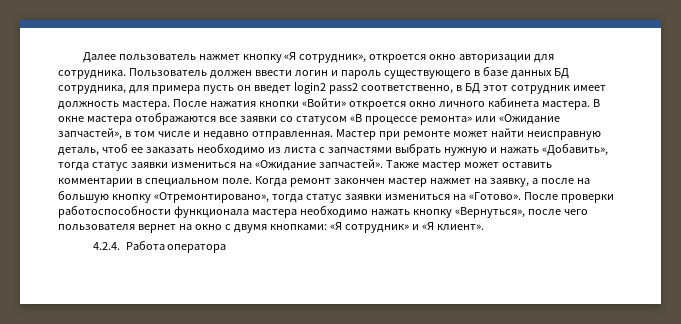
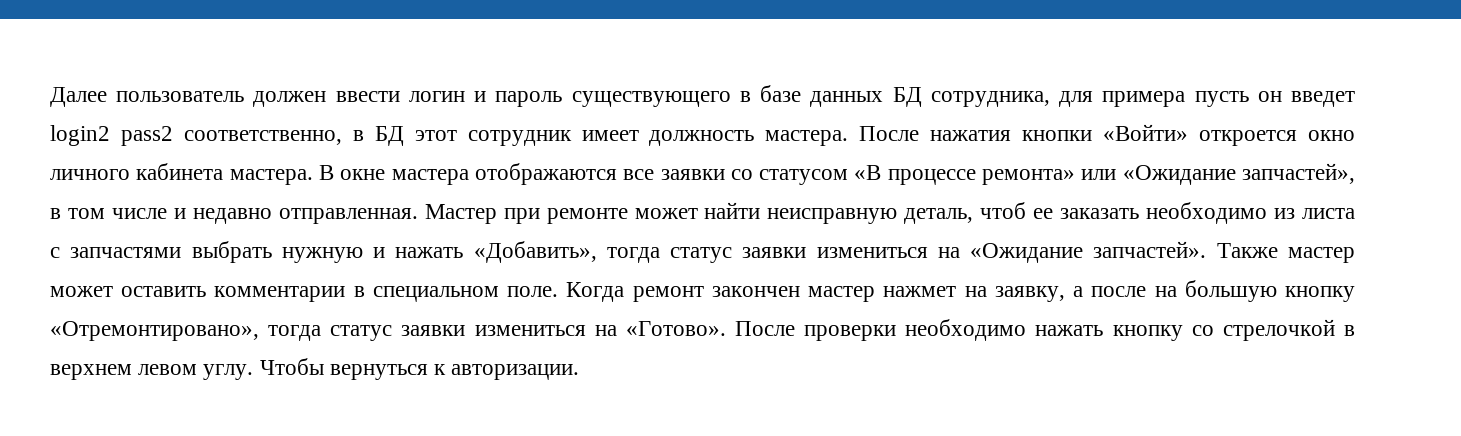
- Далее пользователь нажмет кнопку «Я сотрудник», откроется окно авторизации для сотрудника. Пользователь должен ввести логин и пароль существующего в базе данных БД сотрудника, для примера пусть он введет login2 pass2 соответственно, в БД этот сотрудник имеет должность мастера.
+ Далее пользователь должен ввести логин и пароль существующего в базе данных БД сотрудника, для примера пусть он введет login2 pass2 соответственно, в БД этот сотрудник имеет должность мастера.
- После проверки работоспособности функционала мастера необходимо нажать кнопку «Вернуться», после чего пользователя вернет на окно с двумя кнопками: «Я сотрудник» и «Я клиент».
- 4.2.4. Работа оператора
+ После проверки необходимо нажать кнопку со стрелочкой в верхнем левом углу. Чтобы вернуться к авторизации.

